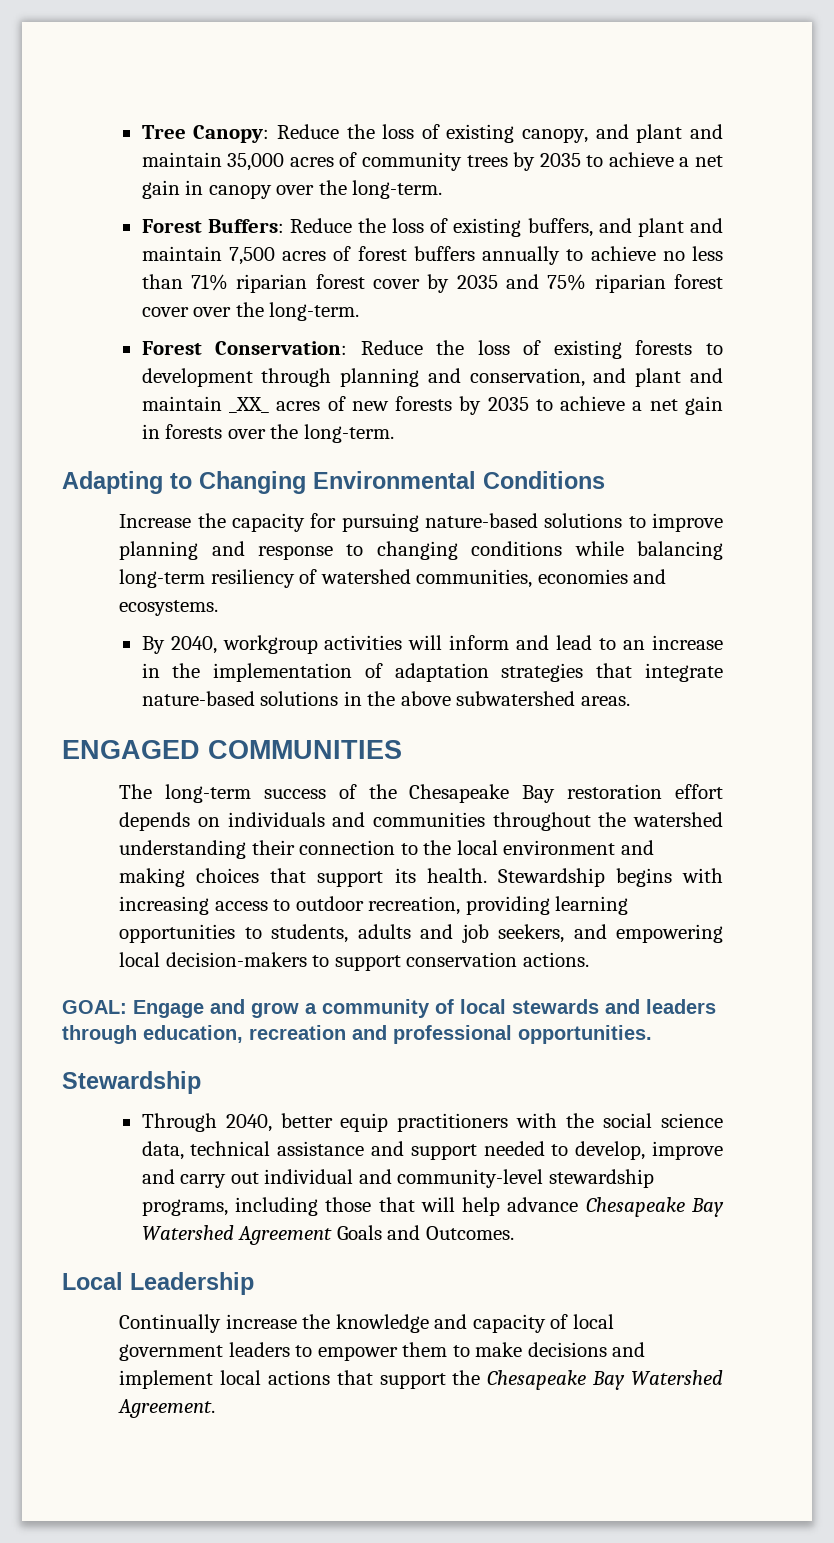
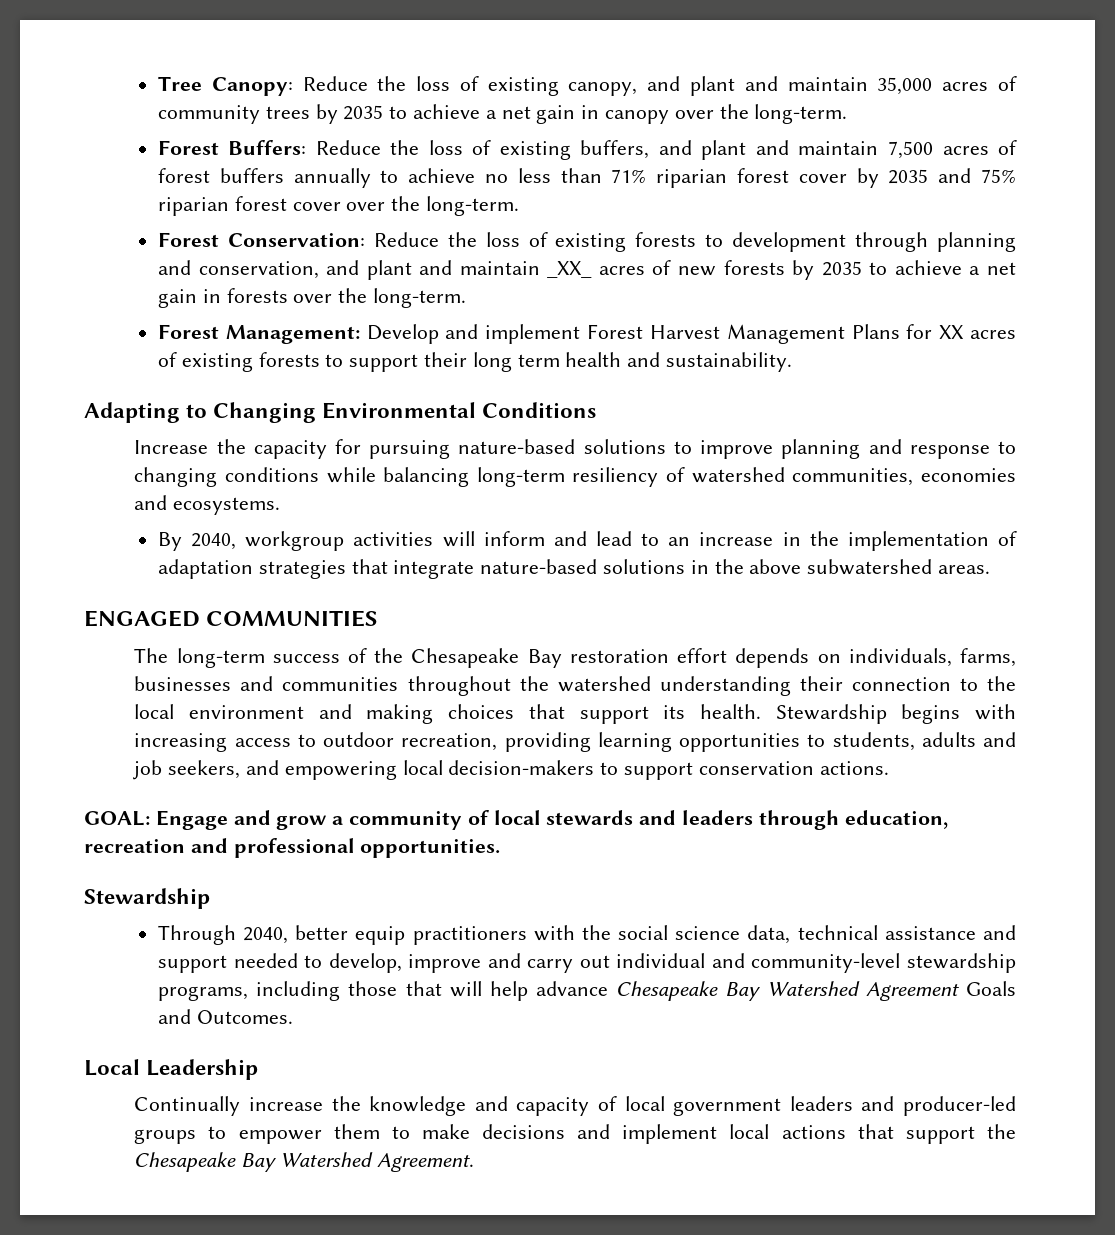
+ Forest Management: Develop and implement Forest Harvest Management Plans for XX acres of existing forests to support their long term health and sustainability.
- The long-term success of the Chesapeake Bay restoration effort depends on individuals and communities throughout the watershed understanding their connection to the local environment and making choices that support its health.
+ The long-term success of the Chesapeake Bay restoration effort depends on individuals, farms, businesses and communities throughout the watershed understanding their connection to the local environment and making choices that support its health.
- Continually increase the knowledge and capacity of local government leaders to empower them to make decisions and implement local actions that support the Chesapeake Bay Watershed Agreement.
+ Continually increase the knowledge and capacity of local government leaders and producer-led groups to empower them to make decisions and implement local actions that support the Chesapeake Bay Watershed Agreement.

